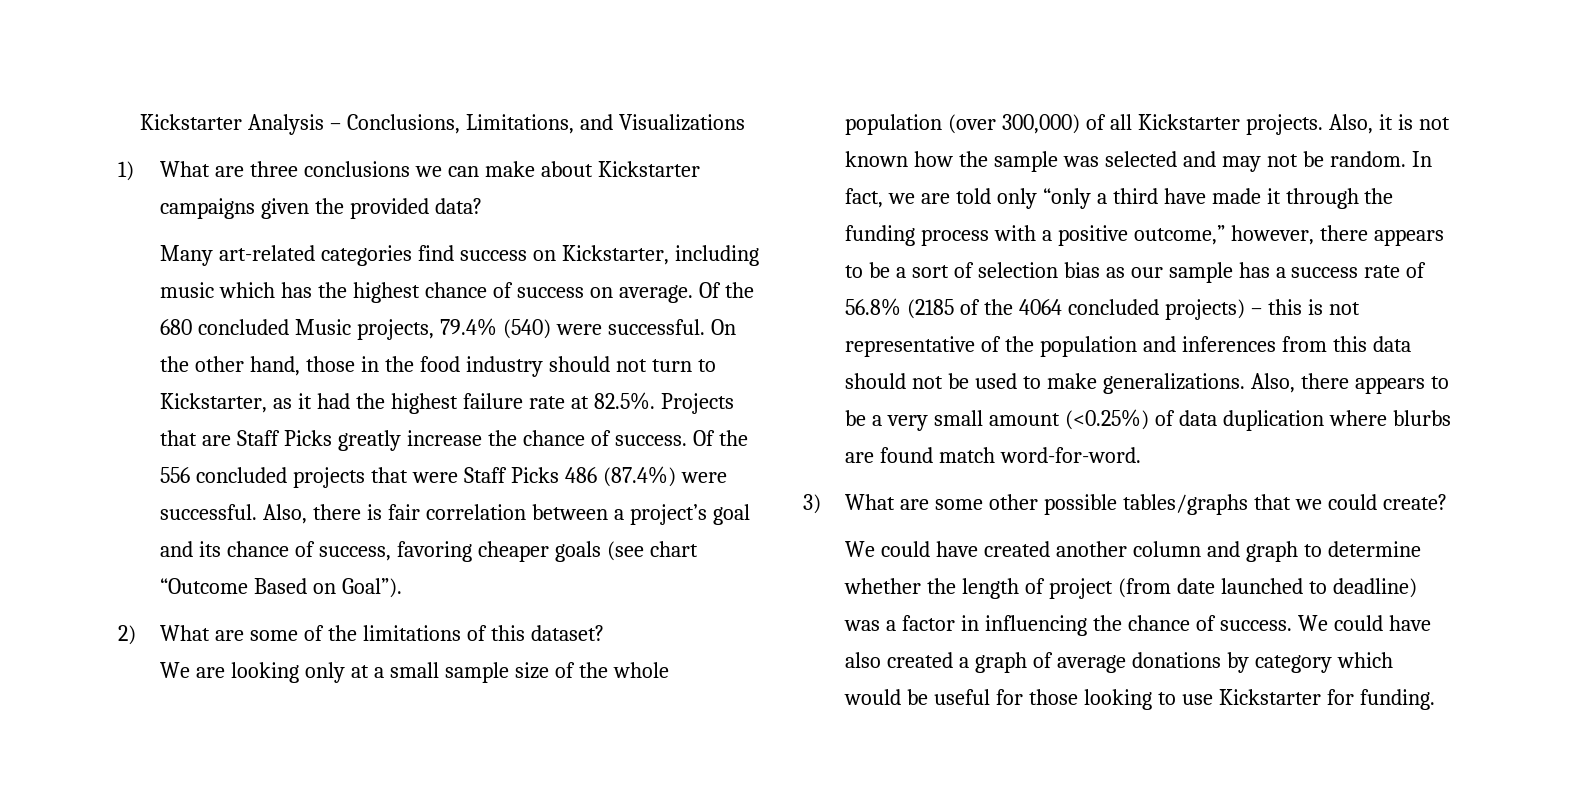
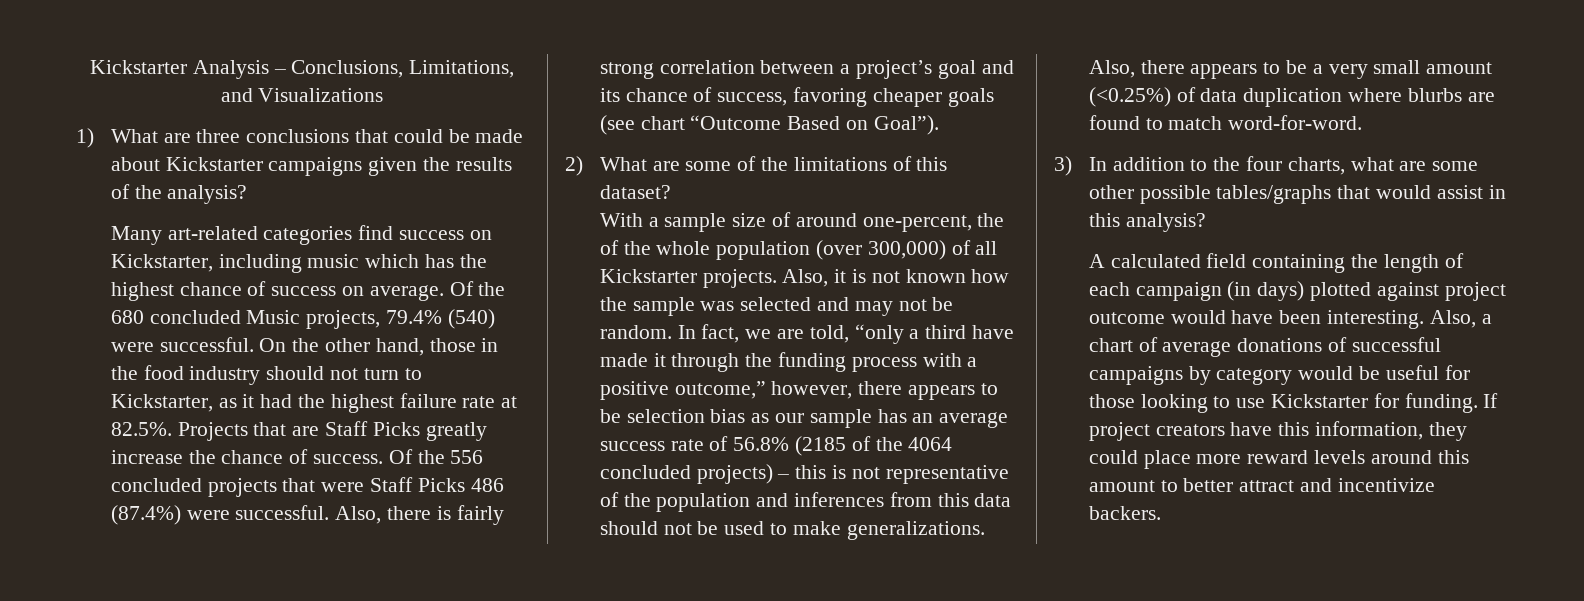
- 1) What are three conclusions we can make about Kickstarter campaigns given the provided data?
+ 1) What are three conclusions that could be made about Kickstarter campaigns given the results of the analysis?
- Also, there is fair correlation between a project’s goal and its chance of success, favoring cheaper goals (see chart “Outcome Based on Goal”).
+ Also, there is fairly strong correlation between a project’s goal and its chance of success, favoring cheaper goals (see chart “Outcome Based on Goal”).
- We are looking only at a small sample size of the whole population (over 300,000) of all Kickstarter projects.
+ With a sample size of around one-percent, the of the whole population (over 300,000) of all Kickstarter projects.
- In fact, we are told only “only a third have made it through the funding process with a positive outcome,” however, there appears to be a sort of selection bias as our sample has a success rate of 56.8% (2185 of the 4064 concluded projects) – this is not representative of the population and inferences from this data should not be used to make generalizations.
+ In fact, we are told, “only a third have made it through the funding process with a positive outcome,” however, there appears to be selection bias as our sample has an average success rate of 56.8% (2185 of the 4064 concluded projects) – this is not representative of the population and inferences from this data should not be used to make generalizations.
- Also, there appears to be a very small amount (<0.25%) of data duplication where blurbs are found match word-for-word.
+ Also, there appears to be a very small amount (<0.25%) of data duplication where blurbs are found to match word-for-word.
- 3) What are some other possible tables/graphs that we could create?
- We could have created another column and graph to determine whether the length of project (from date launched to deadline) was a factor in influencing the chance of success. We could have also created a graph of average donations by category which would be useful for those looking to use Kickstarter for funding.
+ 3) In addition to the four charts, what are some other possible tables/graphs that would assist in this analysis?
+ A calculated field containing the length of each campaign (in days) plotted against project outcome would have been interesting. Also, a chart of average donations of successful campaigns by category would be useful for those looking to use Kickstarter for funding.
+ If project creators have this information, they could place more reward levels around this amount to better attract and incentivize backers.

